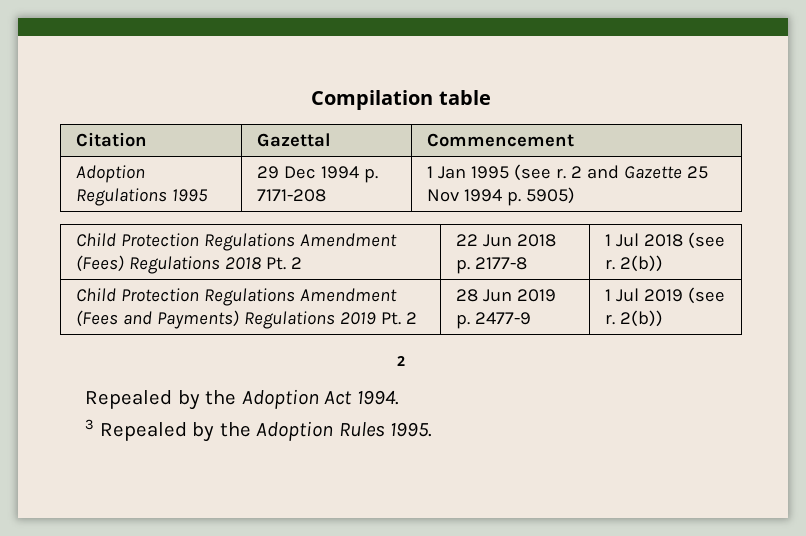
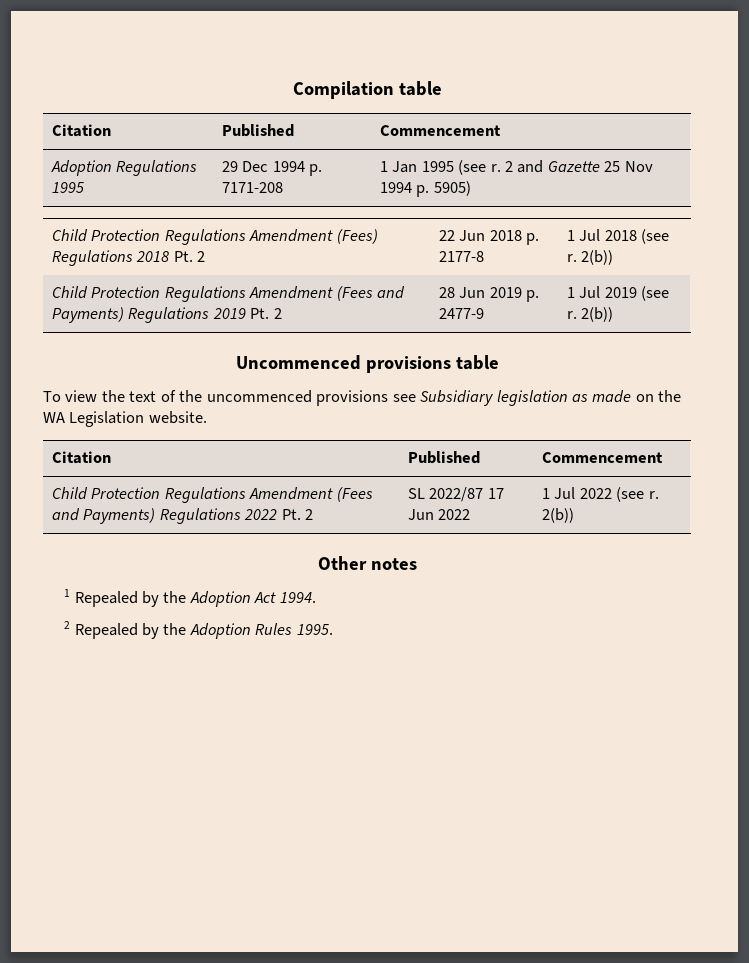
  Compilation table
- Citation | Gazettal | Commencement
+ Citation | Published | Commencement
  Child Protection Regulations Amendment (Fees and Payments) Regulations 2019 Pt. 2 | 28 Jun 2019 p. 2477-9 | 1 Jul 2019 (see r. 2(b))
- 2
- Repealed by the Adoption Act 1994.
+ Uncommenced provisions table
+ To view the text of the uncommenced provisions see Subsidiary legislation as made on the WA Legislation website.
+ Citation | Published | Commencement
+ Child Protection Regulations Amendment (Fees and Payments) Regulations 2022 Pt. 2 | SL 2022/87 17 Jun 2022 | 1 Jul 2022 (see r. 2(b))
+ Other notes
+ 1 Repealed by the Adoption Act 1994.
- 3 Repealed by the Adoption Rules 1995.
+ 2 Repealed by the Adoption Rules 1995.

